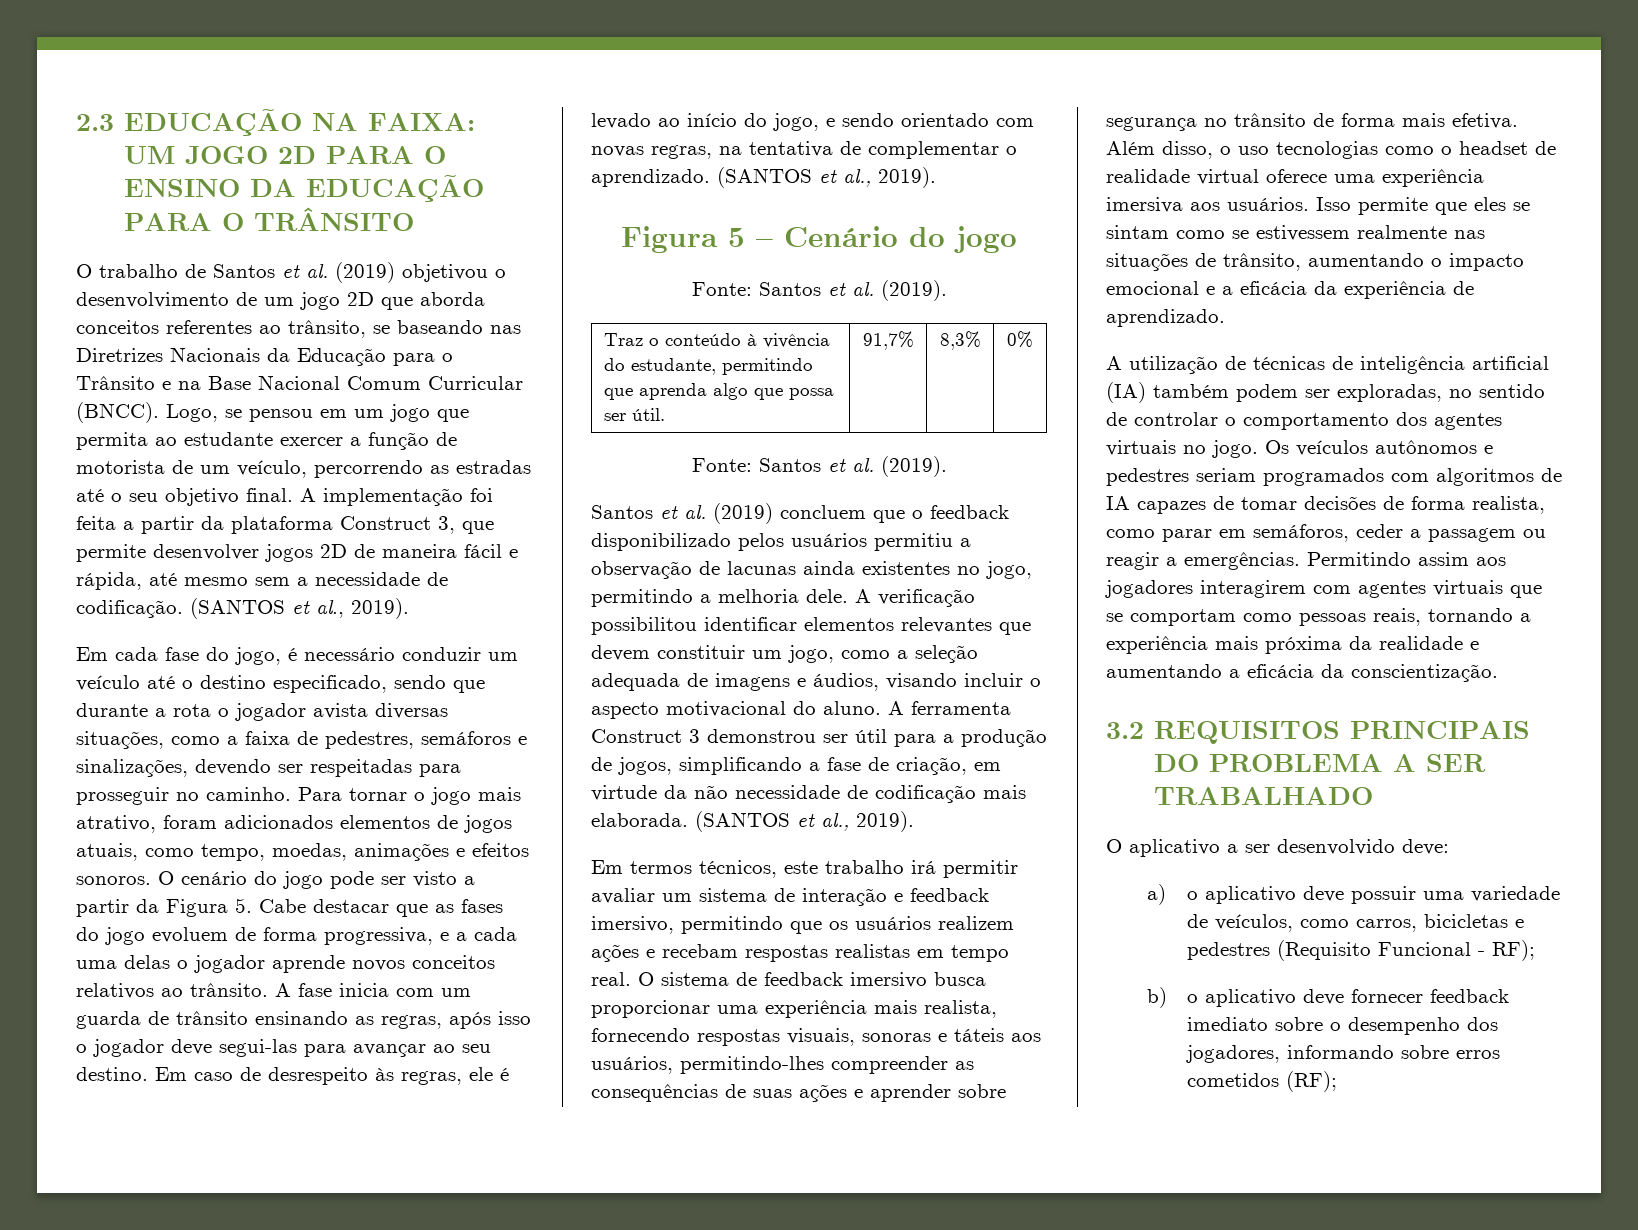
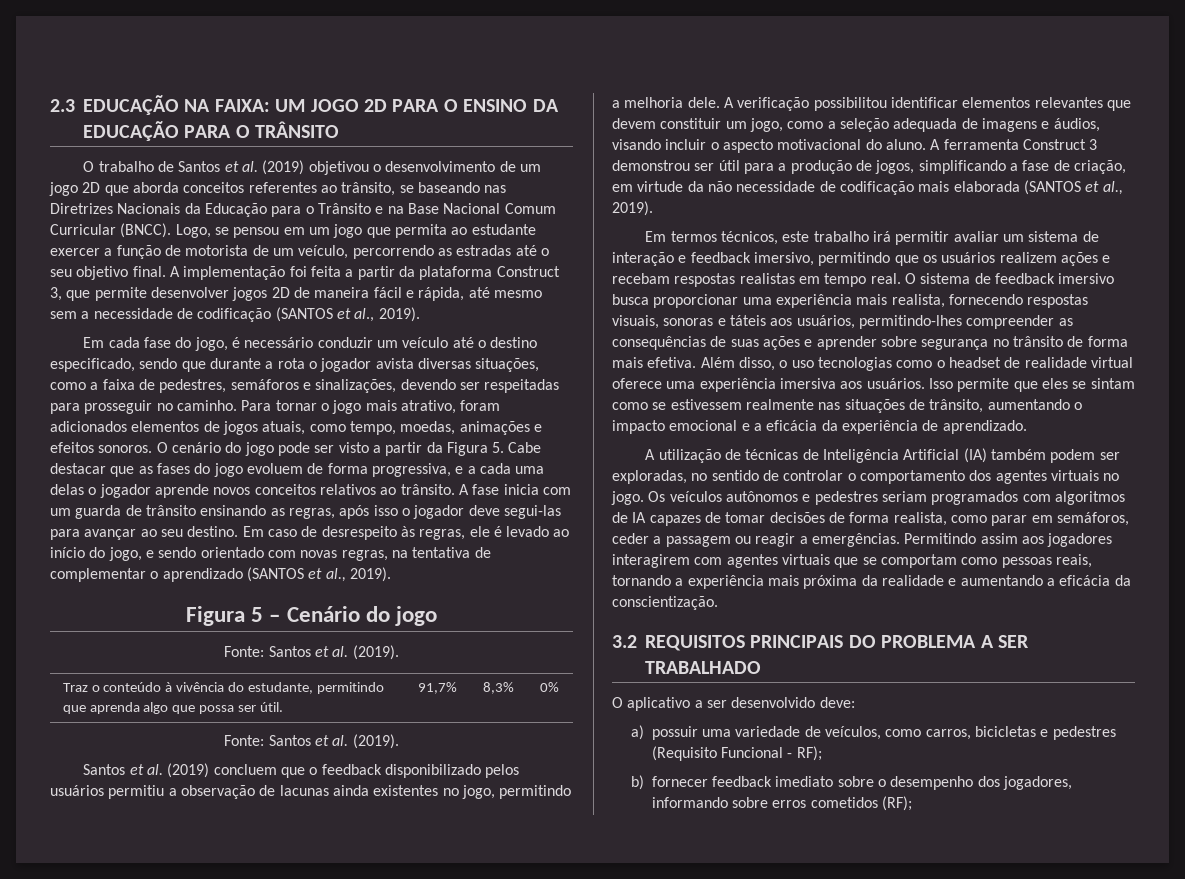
- A implementação foi feita a partir da plataforma Construct 3, que permite desenvolver jogos 2D de maneira fácil e rápida, até mesmo sem a necessidade de codificação. (SANTOS et al., 2019).
+ A implementação foi feita a partir da plataforma Construct 3, que permite desenvolver jogos 2D de maneira fácil e rápida, até mesmo sem a necessidade de codificação (SANTOS et al., 2019).
- Em caso de desrespeito às regras, ele é levado ao início do jogo, e sendo orientado com novas regras, na tentativa de complementar o aprendizado. (SANTOS et al., 2019).
+ Em caso de desrespeito às regras, ele é levado ao início do jogo, e sendo orientado com novas regras, na tentativa de complementar o aprendizado (SANTOS et al., 2019).
- A ferramenta Construct 3 demonstrou ser útil para a produção de jogos, simplificando a fase de criação, em virtude da não necessidade de codificação mais elaborada. (SANTOS et al., 2019).
+ A ferramenta Construct 3 demonstrou ser útil para a produção de jogos, simplificando a fase de criação, em virtude da não necessidade de codificação mais elaborada (SANTOS et al., 2019).
- A utilização de técnicas de inteligência artificial (IA) também podem ser exploradas, no sentido de controlar o comportamento dos agentes virtuais no jogo.
+ A utilização de técnicas de Inteligência Artificial (IA) também podem ser exploradas, no sentido de controlar o comportamento dos agentes virtuais no jogo.
- a) o aplicativo deve possuir uma variedade de veículos, como carros, bicicletas e pedestres (Requisito Funcional - RF);
+ a) possuir uma variedade de veículos, como carros, bicicletas e pedestres (Requisito Funcional - RF);
- b) o aplicativo deve fornecer feedback imediato sobre o desempenho dos jogadores, informando sobre erros cometidos (RF);
+ b) fornecer feedback imediato sobre o desempenho dos jogadores, informando sobre erros cometidos (RF);

